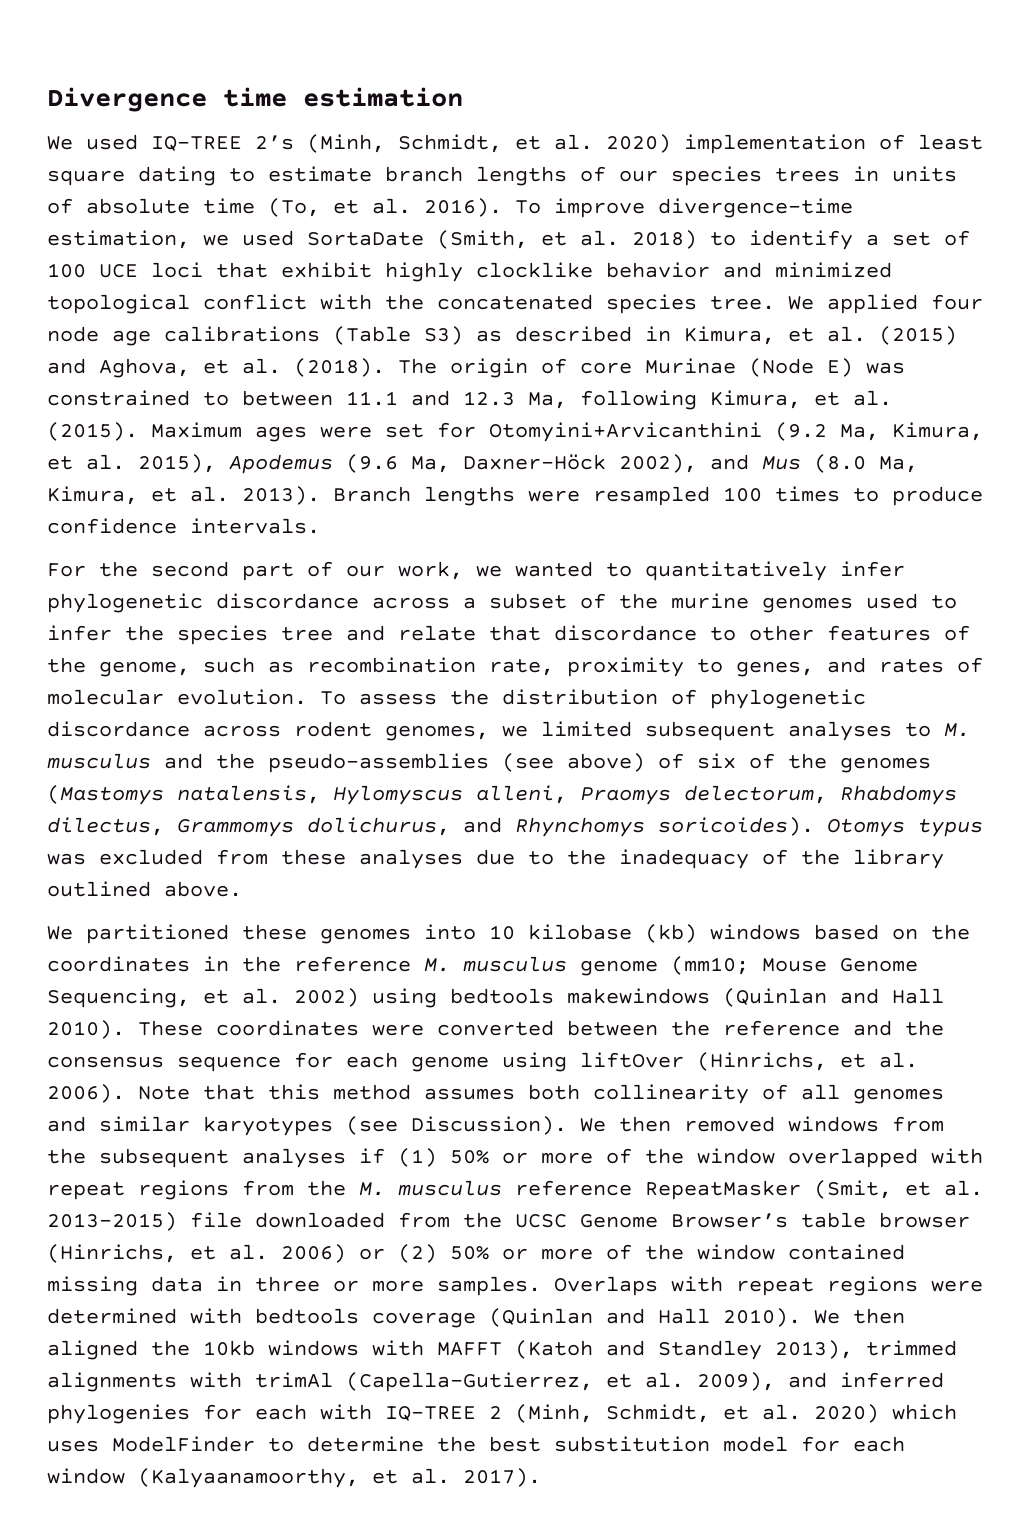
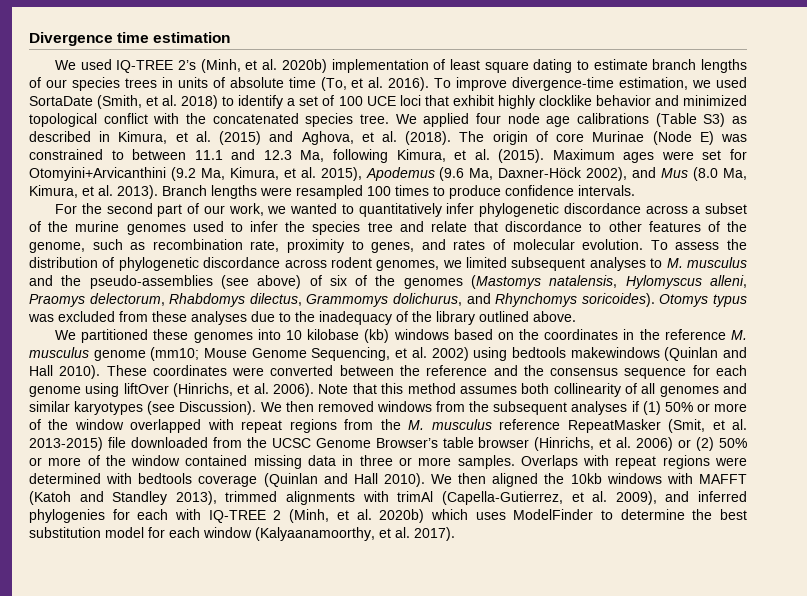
- We used IQ-TREE 2’s (Minh, Schmidt, et al. 2020) implementation of least square dating to estimate branch lengths of our species trees in units of absolute time (To, et al. 2016).
+ We used IQ-TREE 2’s (Minh, et al. 2020b) implementation of least square dating to estimate branch lengths of our species trees in units of absolute time (To, et al. 2016).
- We then aligned the 10kb windows with MAFFT (Katoh and Standley 2013), trimmed alignments with trimAl (Capella-Gutierrez, et al. 2009), and inferred phylogenies for each with IQ-TREE 2 (Minh, Schmidt, et al. 2020) which uses ModelFinder to determine the best substitution model for each window (Kalyaanamoorthy, et al. 2017).
+ We then aligned the 10kb windows with MAFFT (Katoh and Standley 2013), trimmed alignments with trimAl (Capella-Gutierrez, et al. 2009), and inferred phylogenies for each with IQ-TREE 2 (Minh, et al. 2020b) which uses ModelFinder to determine the best substitution model for each window (Kalyaanamoorthy, et al. 2017).

